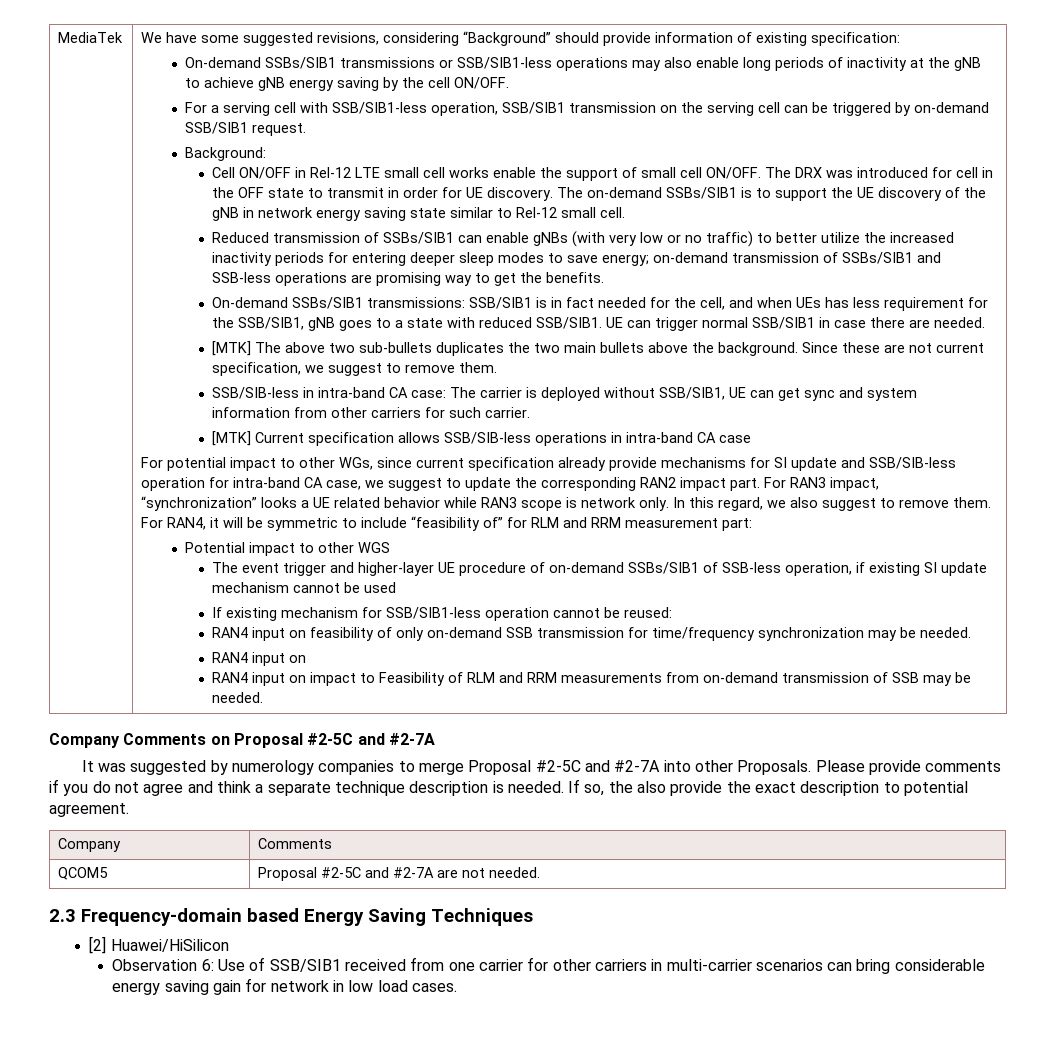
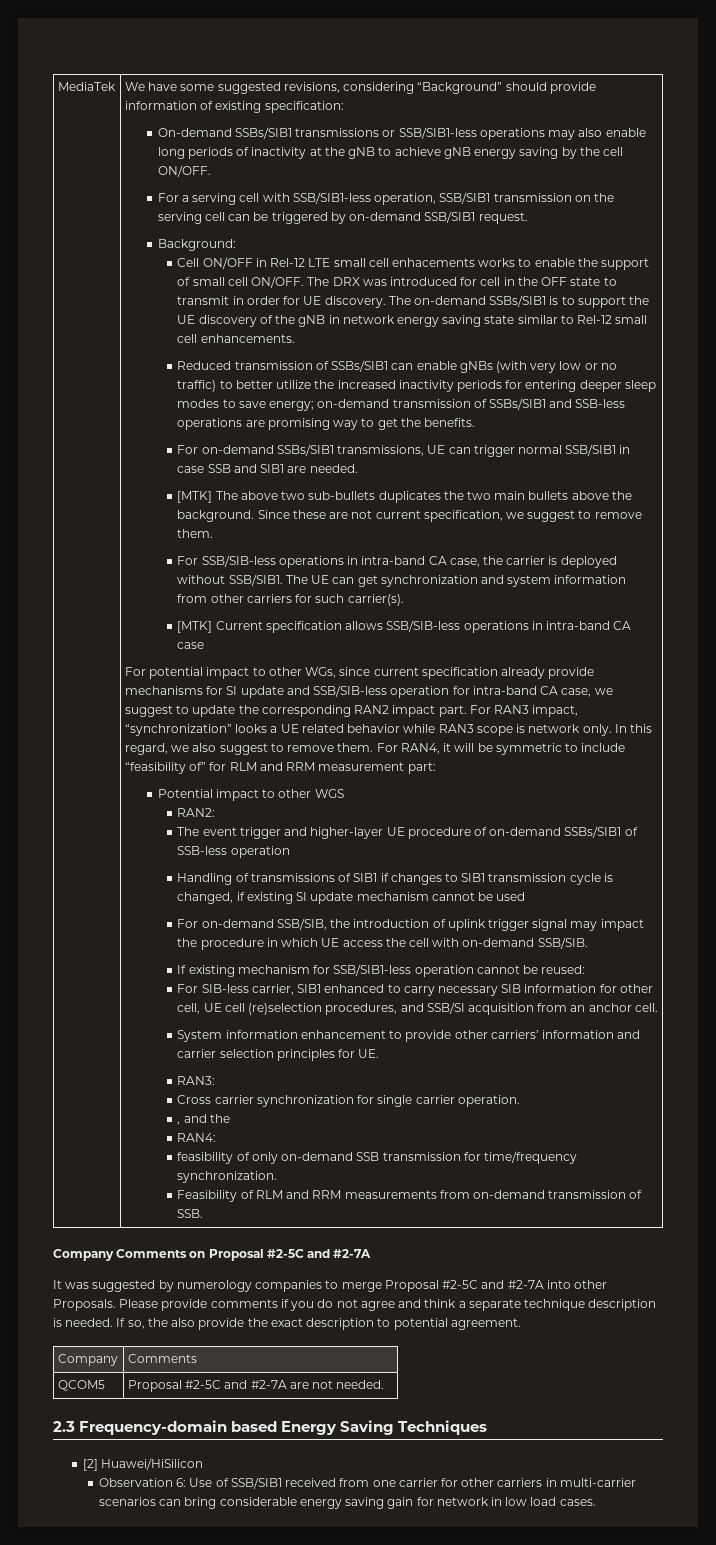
- Cell ON/OFF in Rel-12 LTE small cell works enable the support of small cell ON/OFF.
+ Cell ON/OFF in Rel-12 LTE small cell enhacements works to enable the support of small cell ON/OFF.
- The on-demand SSBs/SIB1 is to support the UE discovery of the gNB in network energy saving state similar to Rel-12 small cell.
+ The on-demand SSBs/SIB1 is to support the UE discovery of the gNB in network energy saving state similar to Rel-12 small cell enhancements.
- On-demand SSBs/SIB1 transmissions: SSB/SIB1 is in fact needed for the cell, and when UEs has less requirement for the SSB/SIB1, gNB goes to a state with reduced SSB/SIB1. UE can trigger normal SSB/SIB1 in case there are needed.
+ For on-demand SSBs/SIB1 transmissions, UE can trigger normal SSB/SIB1 in case SSB and SIB1 are needed.
- SSB/SIB-less in intra-band CA case: The carrier is deployed without SSB/SIB1, UE can get sync and system information from other carriers for such carrier.
+ For SSB/SIB-less operations in intra-band CA case, the carrier is deployed without SSB/SIB1. The UE can get synchronization and system information from other carriers for such carrier(s).
+ RAN2:
- The event trigger and higher-layer UE procedure of on-demand SSBs/SIB1 of SSB-less operation, if existing SI update mechanism cannot be used
+ The event trigger and higher-layer UE procedure of on-demand SSBs/SIB1 of SSB-less operation
+ Handling of transmissions of SIB1 if changes to SIB1 transmission cycle is changed, if existing SI update mechanism cannot be used
+ For on-demand SSB/SIB, the introduction of uplink trigger signal may impact the procedure in which UE access the cell with on-demand SSB/SIB.
- RAN4 input on feasibility of only on-demand SSB transmission for time/frequency synchronization may be needed.
- RAN4 input on
- RAN4 input on impact to Feasibility of RLM and RRM measurements from on-demand transmission of SSB may be needed.
+ For SIB-less carrier, SIB1 enhanced to carry necessary SIB information for other cell, UE cell (re)selection procedures, and SSB/SI acquisition from an anchor cell.
+ System information enhancement to provide other carriers’ information and carrier selection principles for UE.
+ RAN3:
+ Cross carrier synchronization for single carrier operation.
+ , and the
+ RAN4:
+ feasibility of only on-demand SSB transmission for time/frequency synchronization.
+ Feasibility of RLM and RRM measurements from on-demand transmission of SSB.

